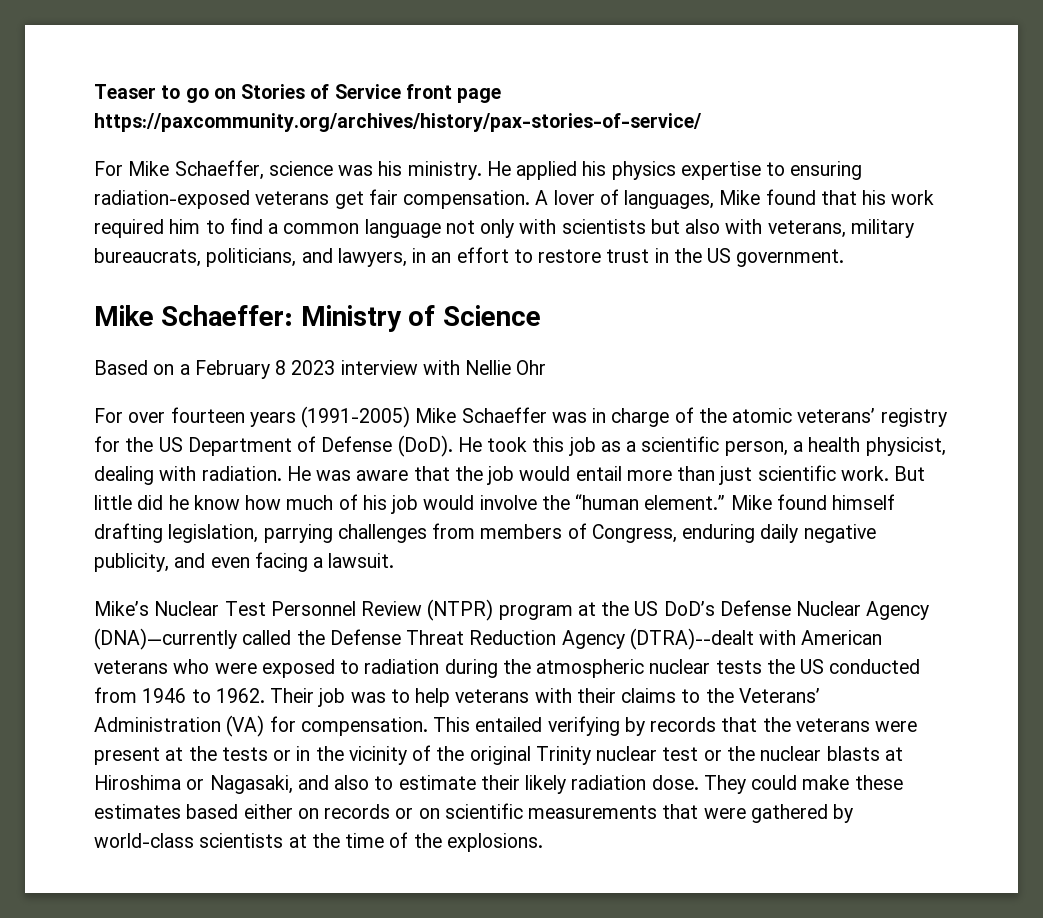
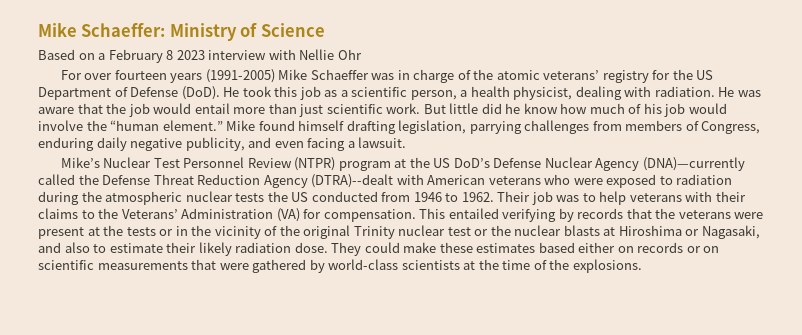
- Teaser to go on Stories of Service front page https://paxcommunity.org/archives/history/pax-stories-of-service/
- For Mike Schaeffer, science was his ministry. He applied his physics expertise to ensuring radiation-exposed veterans get fair compensation. A lover of languages, Mike found that his work required him to find a common language not only with scientists but also with veterans, military bureaucrats, politicians, and lawyers, in an effort to restore trust in the US government.

